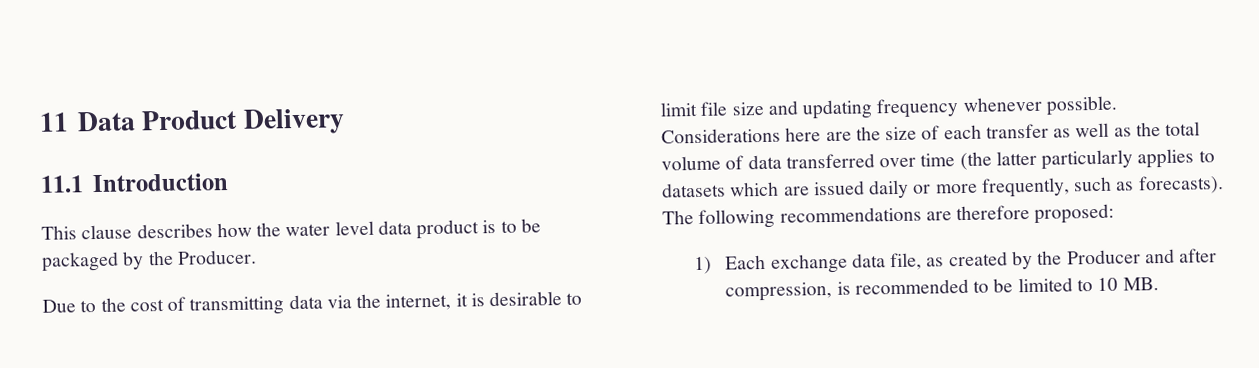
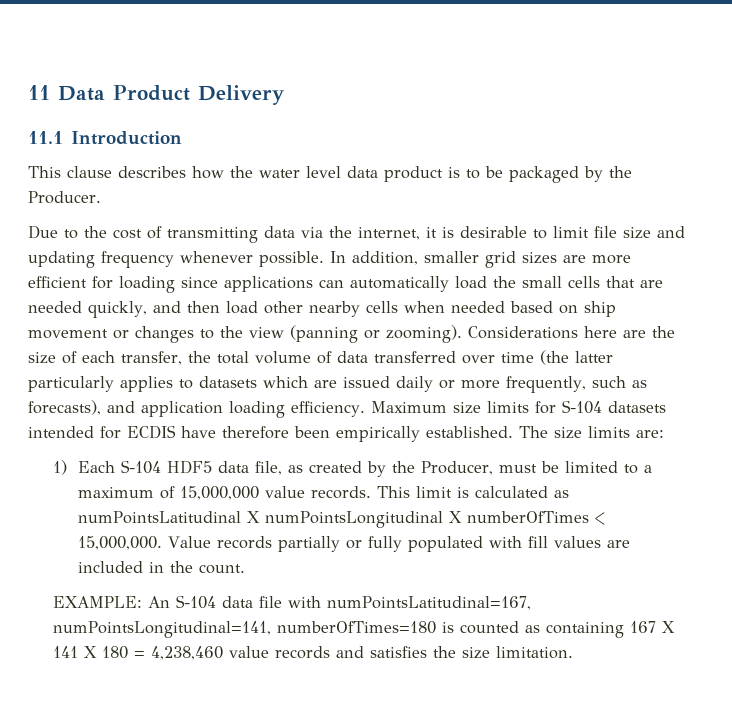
+ In addition, smaller grid sizes are more efficient for loading since applications can automatically load the small cells that are needed quickly, and then load other nearby cells when needed based on ship movement or changes to the view (panning or zooming).
- Considerations here are the size of each transfer as well as the total volume of data transferred over time (the latter particularly applies to datasets which are issued daily or more frequently, such as forecasts). The following recommendations are therefore proposed:
+ Considerations here are the size of each transfer, the total volume of data transferred over time (the latter particularly applies to datasets which are issued daily or more frequently, such as forecasts), and application loading efficiency. Maximum size limits for S-104 datasets intended for ECDIS have therefore been empirically established. The size limits are:
- 1) Each exchange data file, as created by the Producer and after compression, is recommended to be limited to 10 MB.
+ 1) Each S-104 HDF5 data file, as created by the Producer, must be limited to a maximum of 15,000,000 value records. This limit is calculated as numPointsLatitudinal X numPointsLongitudinal X numberOfTimes < 15,000,000. Value records partially or fully populated with fill values are included in the count.
+ EXAMPLE: An S-104 data file with numPointsLatitudinal=167, numPointsLongitudinal=141, numberOfTimes=180 is counted as containing 167 X 141 X 180 = 4,238,460 value records and satisfies the size limitation.

